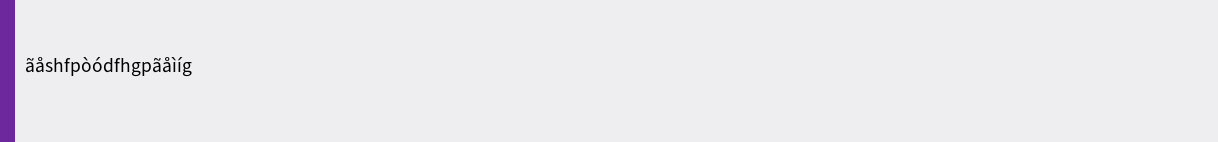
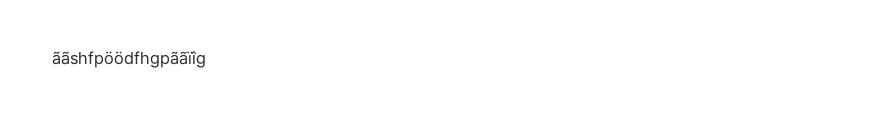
- ãåshfpòódfhgpãåìíg
+ ããshfpöödfhgpããïîg

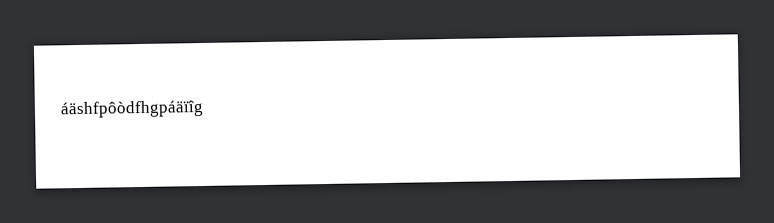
- ããshfpöödfhgpããïîg
+ áäshfpôòdfhgpáäïîg

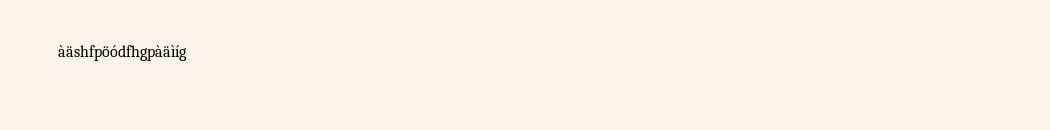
- áäshfpôòdfhgpáäïîg
+ àäshfpöódfhgpàäìíg

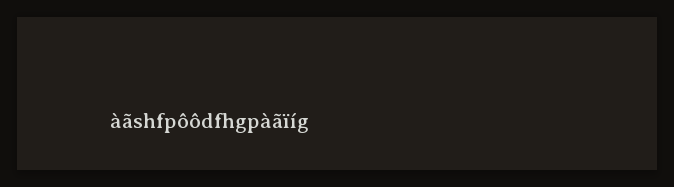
- àäshfpöódfhgpàäìíg
+ àãshfpôôdfhgpàãïíg

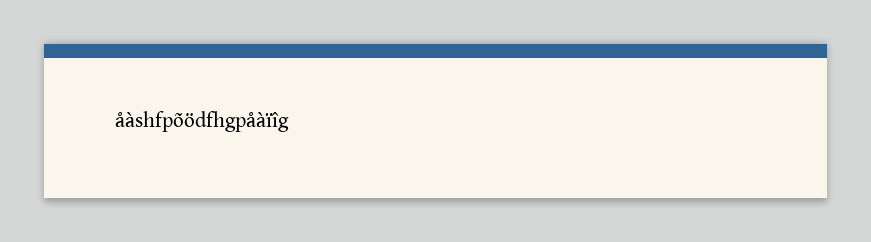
- àãshfpôôdfhgpàãïíg
+ åàshfpõödfhgpåàïîg

